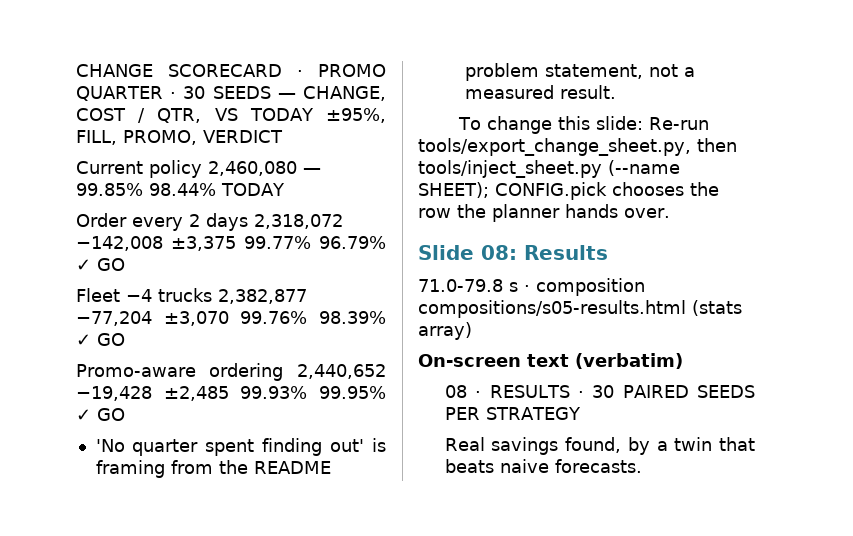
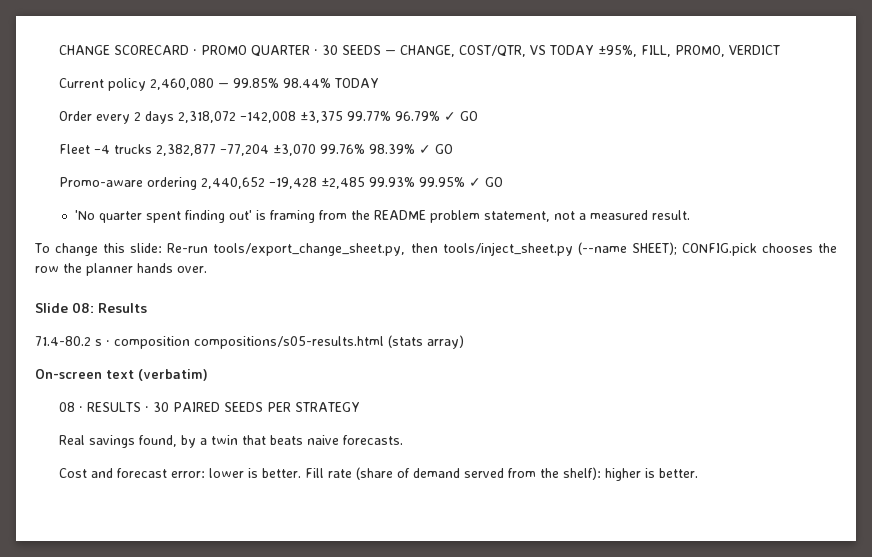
- CHANGE SCORECARD · PROMO QUARTER · 30 SEEDS — CHANGE, COST / QTR, VS TODAY ±95%, FILL, PROMO, VERDICT
+ CHANGE SCORECARD · PROMO QUARTER · 30 SEEDS — CHANGE, COST/QTR, VS TODAY ±95%, FILL, PROMO, VERDICT
- 71.0-79.8 s · composition compositions/s05-results.html (stats array)
+ 71.4-80.2 s · composition compositions/s05-results.html (stats array)
+ Cost and forecast error: lower is better. Fill rate (share of demand served from the shelf): higher is better.

